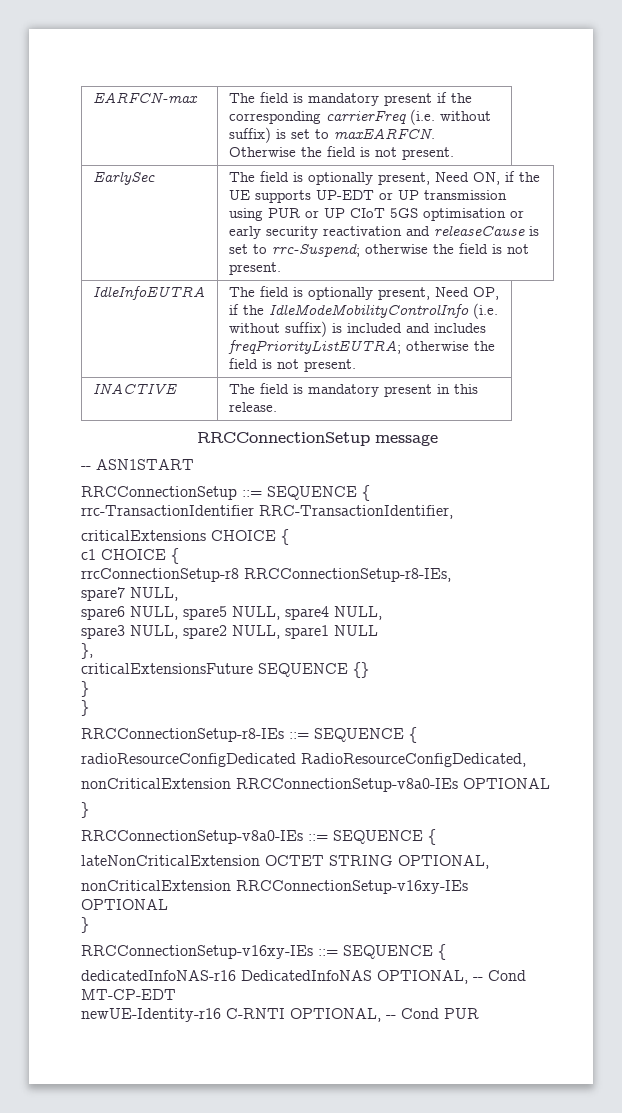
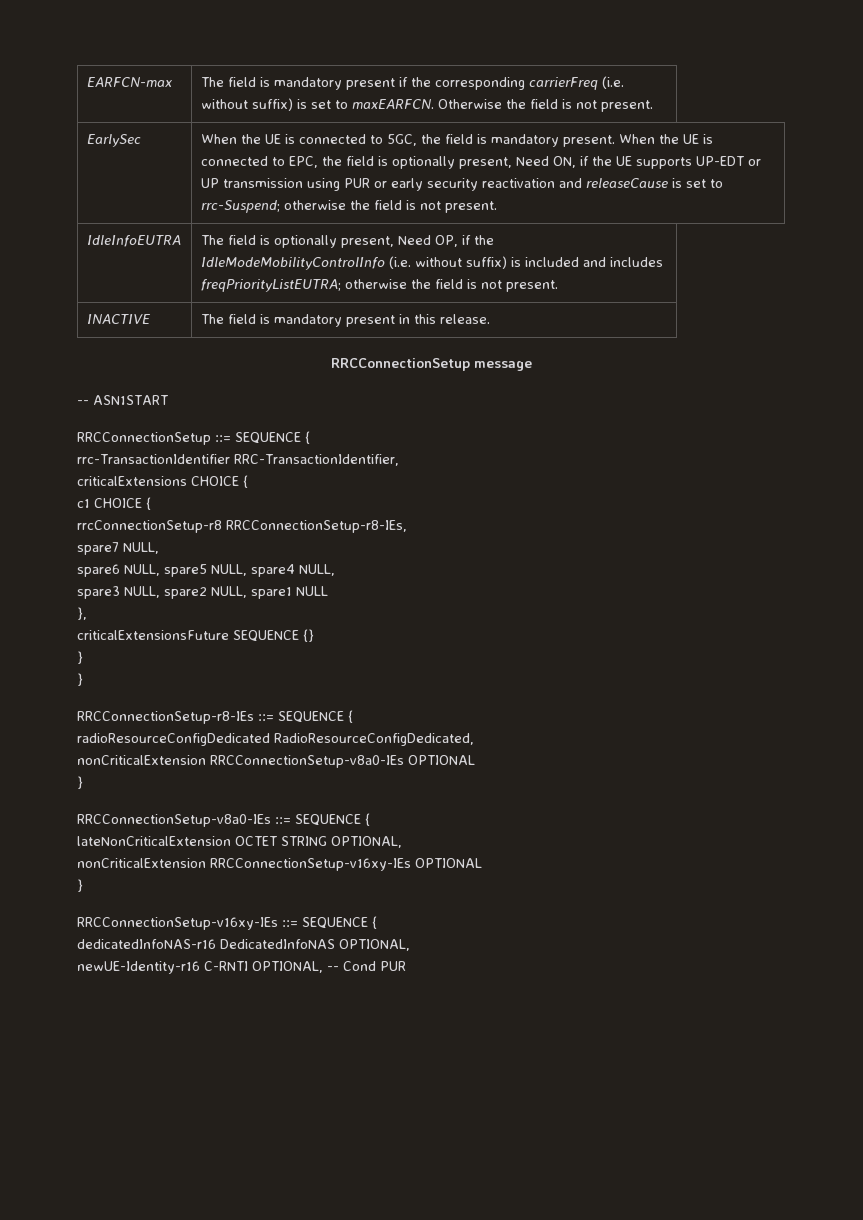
- The field is optionally present, Need ON, if the UE supports UP-EDT or UP transmission using PUR or UP CIoT 5GS optimisation or early security reactivation and releaseCause is set to rrc-Suspend; otherwise the field is not present.
+ When the UE is connected to 5GC, the field is mandatory present. When the UE is connected to EPC, the field is optionally present, Need ON, if the UE supports UP-EDT or UP transmission using PUR or early security reactivation and releaseCause is set to rrc-Suspend; otherwise the field is not present.
- dedicatedInfoNAS-r16 DedicatedInfoNAS OPTIONAL, -- Cond MT-CP-EDT
+ dedicatedInfoNAS-r16 DedicatedInfoNAS OPTIONAL,

